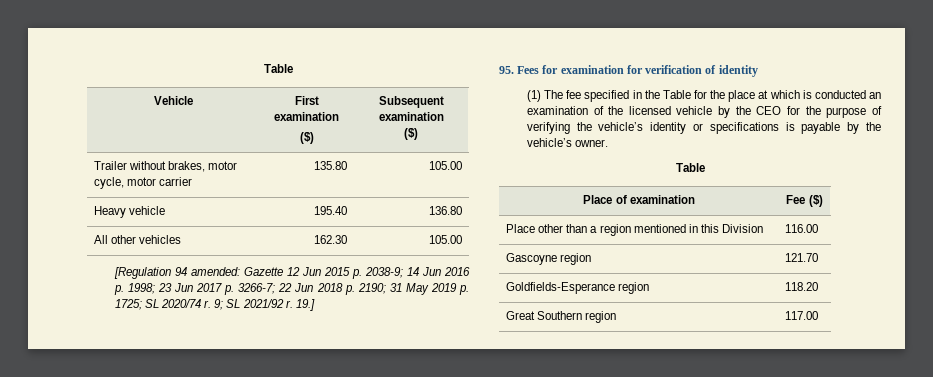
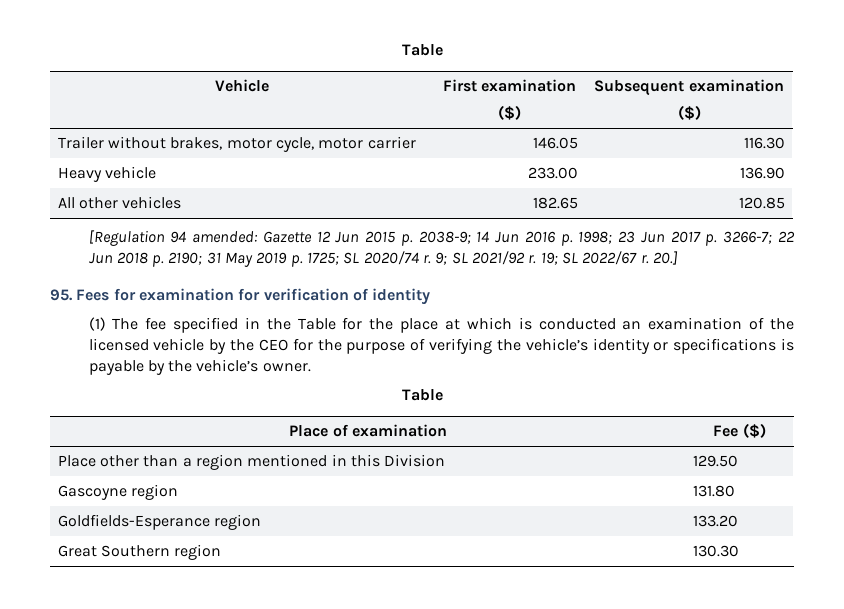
- Trailer without brakes, motor cycle, motor carrier | 135.80 | 105.00
+ Trailer without brakes, motor cycle, motor carrier | 146.05 | 116.30
- Heavy vehicle | 195.40 | 136.80
+ Heavy vehicle | 233.00 | 136.90
- All other vehicles | 162.30 | 105.00
+ All other vehicles | 182.65 | 120.85
- 19.]
+ 19; SL 2022/67 r. 20.]
- Place other than a region mentioned in this Division | 116.00
+ Place other than a region mentioned in this Division | 129.50
- Gascoyne region | 121.70
+ Gascoyne region | 131.80
- Goldfields-Esperance region | 118.20
+ Goldfields-Esperance region | 133.20
- Great Southern region | 117.00
+ Great Southern region | 130.30

